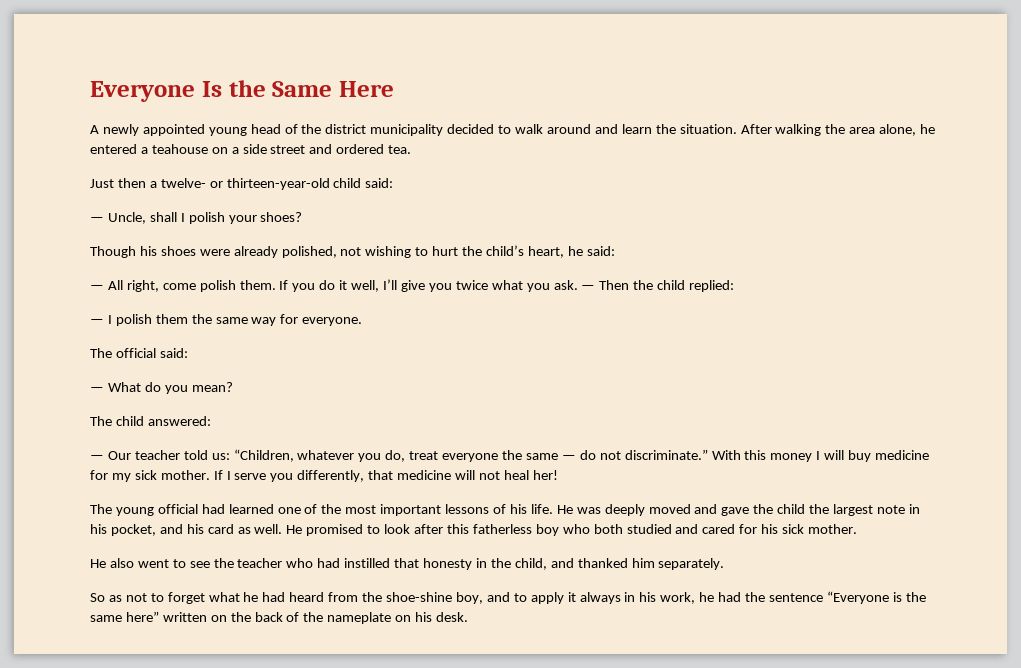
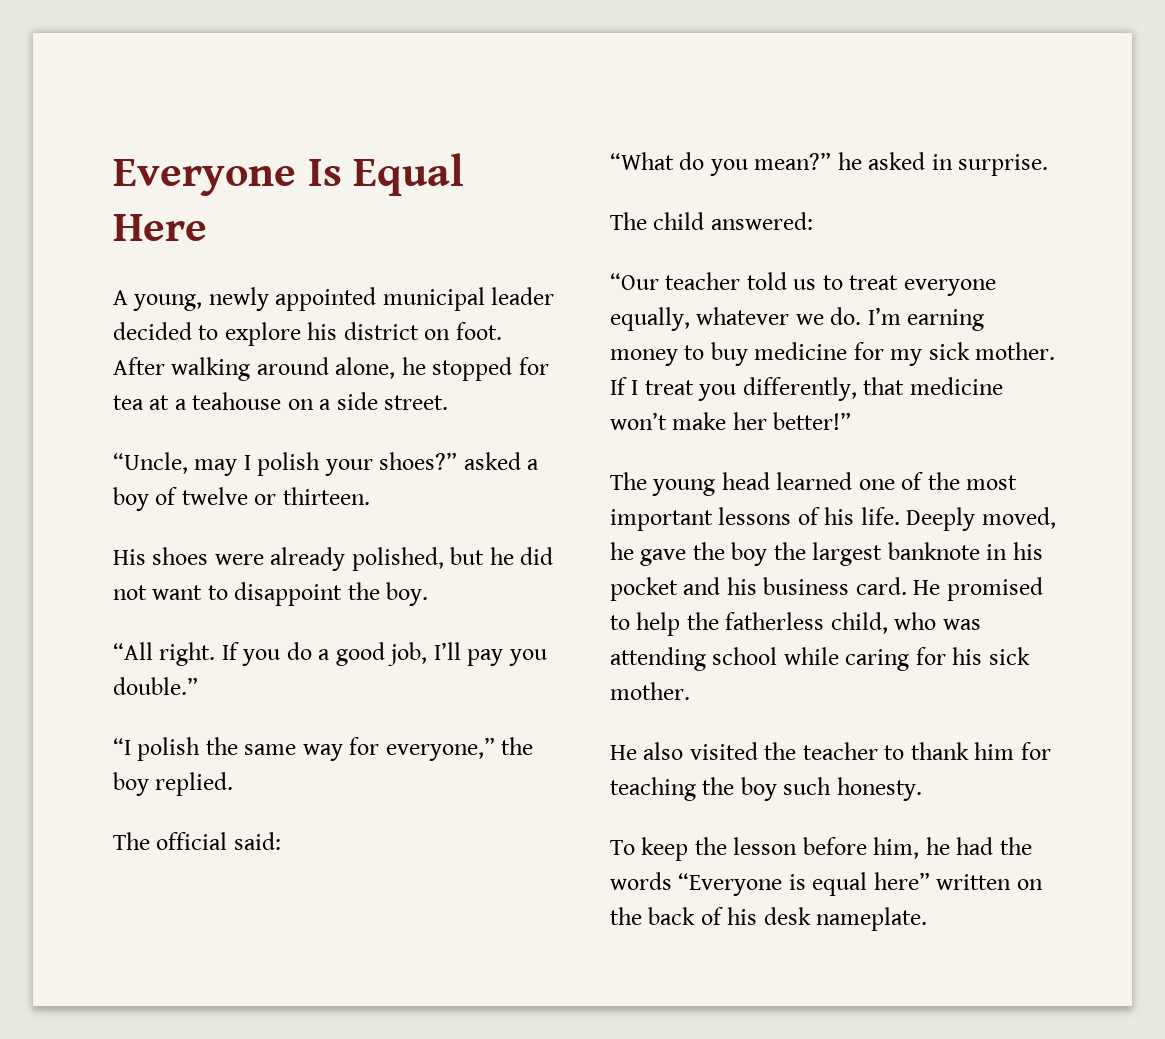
- Everyone Is the Same Here
+ Everyone Is Equal Here
- A newly appointed young head of the district municipality decided to walk around and learn the situation. After walking the area alone, he entered a teahouse on a side street and ordered tea.
- Just then a twelve- or thirteen-year-old child said:
- — Uncle, shall I polish your shoes?
- Though his shoes were already polished, not wishing to hurt the child’s heart, he said:
- — All right, come polish them. If you do it well, I’ll give you twice what you ask. — Then the child replied:
- — I polish them the same way for everyone.
+ A young, newly appointed municipal leader decided to explore his district on foot. After walking around alone, he stopped for tea at a teahouse on a side street.
+ “Uncle, may I polish your shoes?” asked a boy of twelve or thirteen.
+ His shoes were already polished, but he did not want to disappoint the boy.
+ “All right. If you do a good job, I’ll pay you double.”
+ “I polish the same way for everyone,” the boy replied.
  The official said:
- — What do you mean?
+ “What do you mean?” he asked in surprise.
  The child answered:
- — Our teacher told us: “Children, whatever you do, treat everyone the same — do not discriminate.” With this money I will buy medicine for my sick mother.
+ “Our teacher told us to treat everyone equally, whatever we do. I’m earning money to buy medicine for my sick mother.
- If I serve you differently, that medicine will not heal her!
+ If I treat you differently, that medicine won’t make her better!”
- The young official had learned one of the most important lessons of his life.
+ The young head learned one of the most important lessons of his life.
- He was deeply moved and gave the child the largest note in his pocket, and his card as well. He promised to look after this fatherless boy who both studied and cared for his sick mother.
+ Deeply moved, he gave the boy the largest banknote in his pocket and his business card. He promised to help the fatherless child, who was attending school while caring for his sick mother.
- He also went to see the teacher who had instilled that honesty in the child, and thanked him separately.
- So as not to forget what he had heard from the shoe-shine boy, and to apply it always in his work, he had the sentence “Everyone is the same here” written on the back of the nameplate on his desk.
+ He also visited the teacher to thank him for teaching the boy such honesty.
+ To keep the lesson before him, he had the words “Everyone is equal here” written on the back of his desk nameplate.

